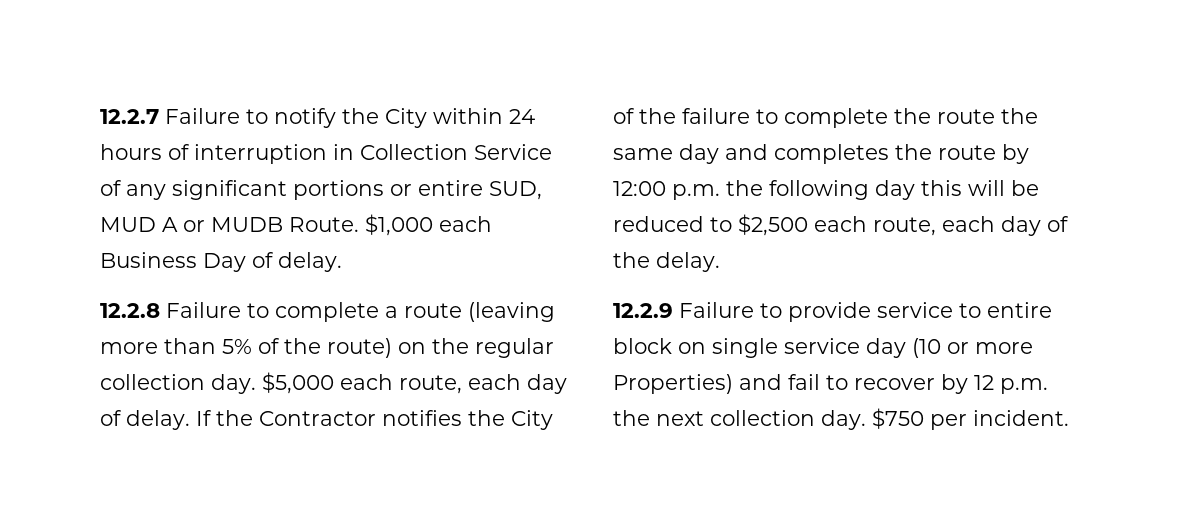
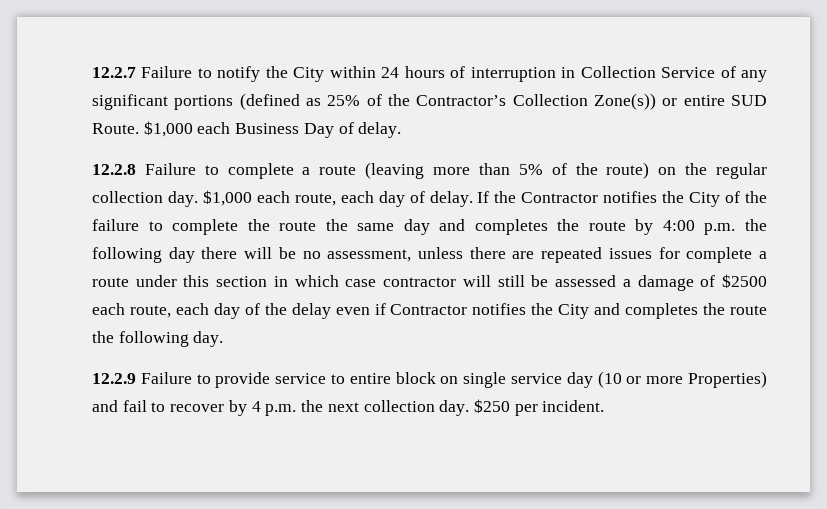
- 12.2.7 Failure to notify the City within 24 hours of interruption in Collection Service of any significant portions or entire SUD, MUD A or MUDB Route.
+ 12.2.7 Failure to notify the City within 24 hours of interruption in Collection Service of any significant portions (defined as 25% of the Contractor’s Collection Zone(s)) or entire SUD Route.
- $5,000 each route, each day of delay.
+ $1,000 each route, each day of delay.
- If the Contractor notifies the City of the failure to complete the route the same day and completes the route by 12:00 p.m. the following day this will be reduced to $2,500 each route, each day of the delay.
+ If the Contractor notifies the City of the failure to complete the route the same day and completes the route by 4:00 p.m. the following day there will be no assessment, unless there are repeated issues for complete a route under this section in which case contractor will still be assessed a damage of $2500 each route, each day of the delay even if Contractor notifies the City and completes the route the following day.
- 12.2.9 Failure to provide service to entire block on single service day (10 or more Properties) and fail to recover by 12 p.m. the next collection day.
+ 12.2.9 Failure to provide service to entire block on single service day (10 or more Properties) and fail to recover by 4 p.m. the next collection day.
- $750 per incident.
+ $250 per incident.

